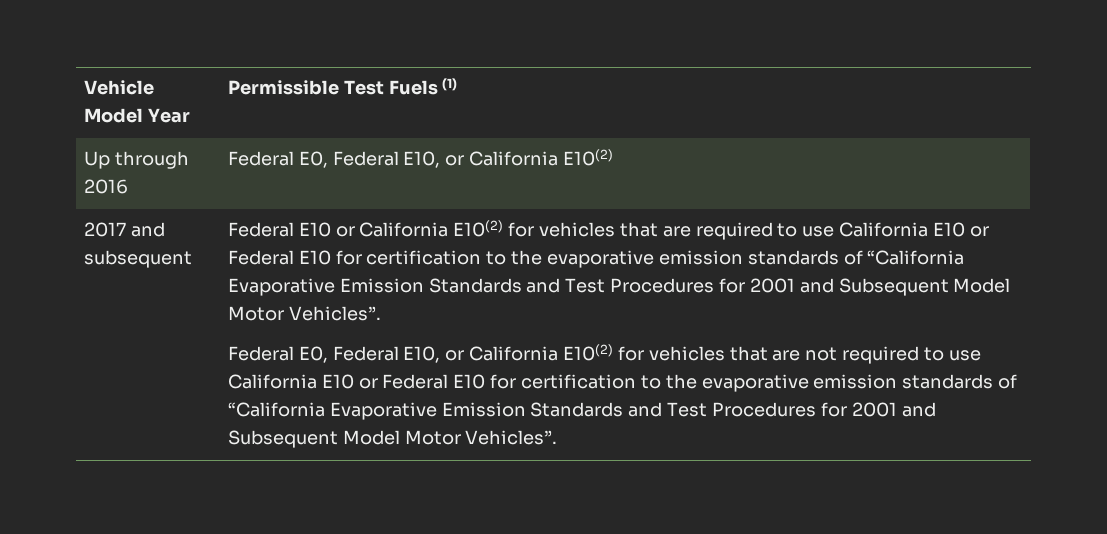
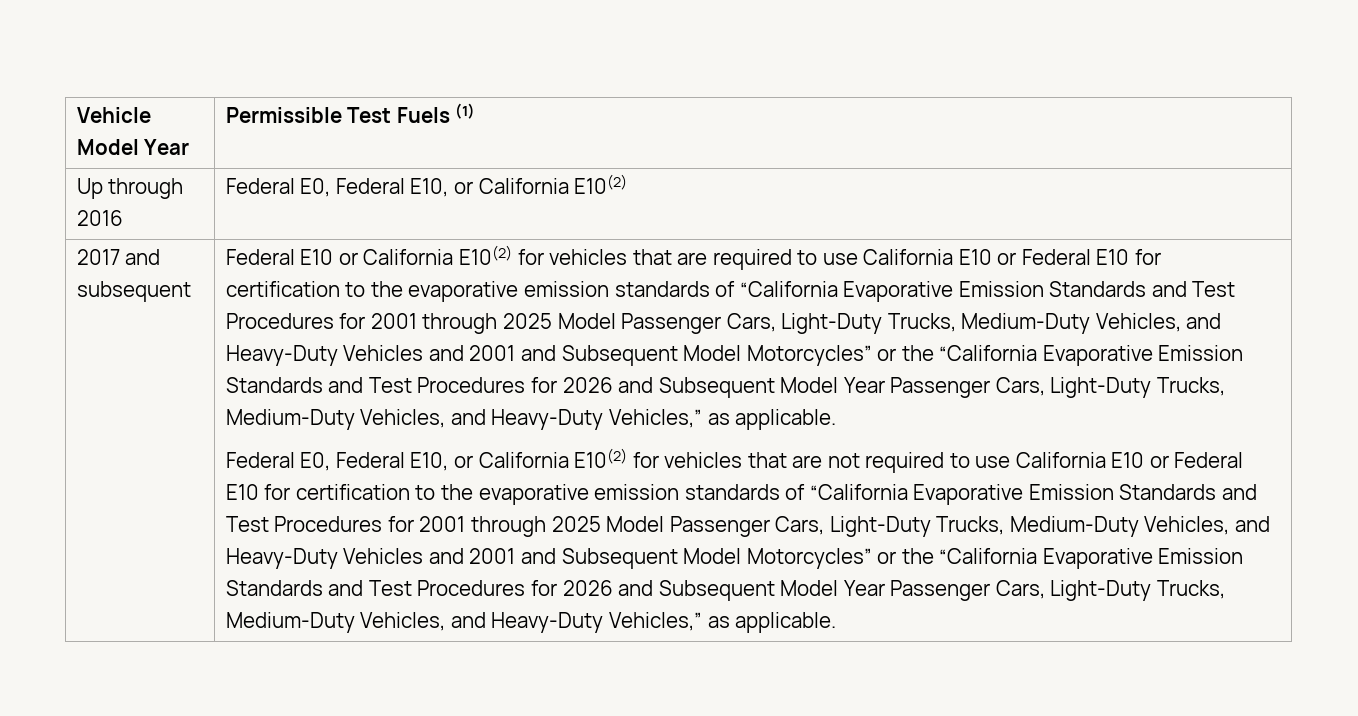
- Federal E10 or California E10(2) for vehicles that are required to use California E10 or Federal E10 for certification to the evaporative emission standards of “California Evaporative Emission Standards and Test Procedures for 2001 and Subsequent Model Motor Vehicles”.
+ Federal E10 or California E10(2) for vehicles that are required to use California E10 or Federal E10 for certification to the evaporative emission standards of “California Evaporative Emission Standards and Test Procedures for 2001 through 2025 Model Passenger Cars, Light-Duty Trucks, Medium-Duty Vehicles, and Heavy-Duty Vehicles and 2001 and Subsequent Model Motorcycles” or the “California Evaporative Emission Standards and Test Procedures for 2026 and Subsequent Model Year Passenger Cars, Light-Duty Trucks, Medium-Duty Vehicles, and Heavy-Duty Vehicles,” as applicable.
- Federal E0, Federal E10, or California E10(2) for vehicles that are not required to use California E10 or Federal E10 for certification to the evaporative emission standards of “California Evaporative Emission Standards and Test Procedures for 2001 and Subsequent Model Motor Vehicles”.
+ Federal E0, Federal E10, or California E10(2) for vehicles that are not required to use California E10 or Federal E10 for certification to the evaporative emission standards of “California Evaporative Emission Standards and Test Procedures for 2001 through 2025 Model Passenger Cars, Light-Duty Trucks, Medium-Duty Vehicles, and Heavy-Duty Vehicles and 2001 and Subsequent Model Motorcycles” or the “California Evaporative Emission Standards and Test Procedures for 2026 and Subsequent Model Year Passenger Cars, Light-Duty Trucks, Medium-Duty Vehicles, and Heavy-Duty Vehicles,” as applicable.

